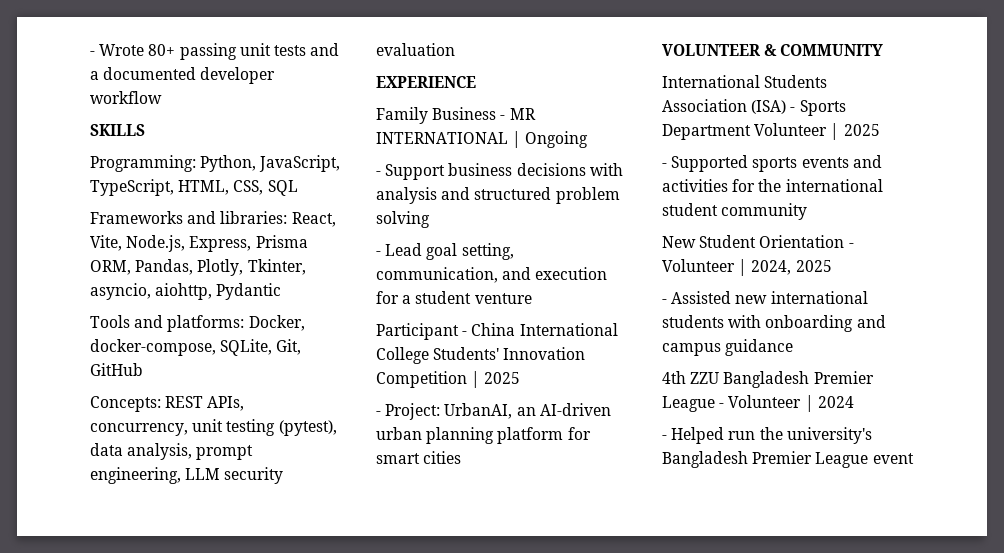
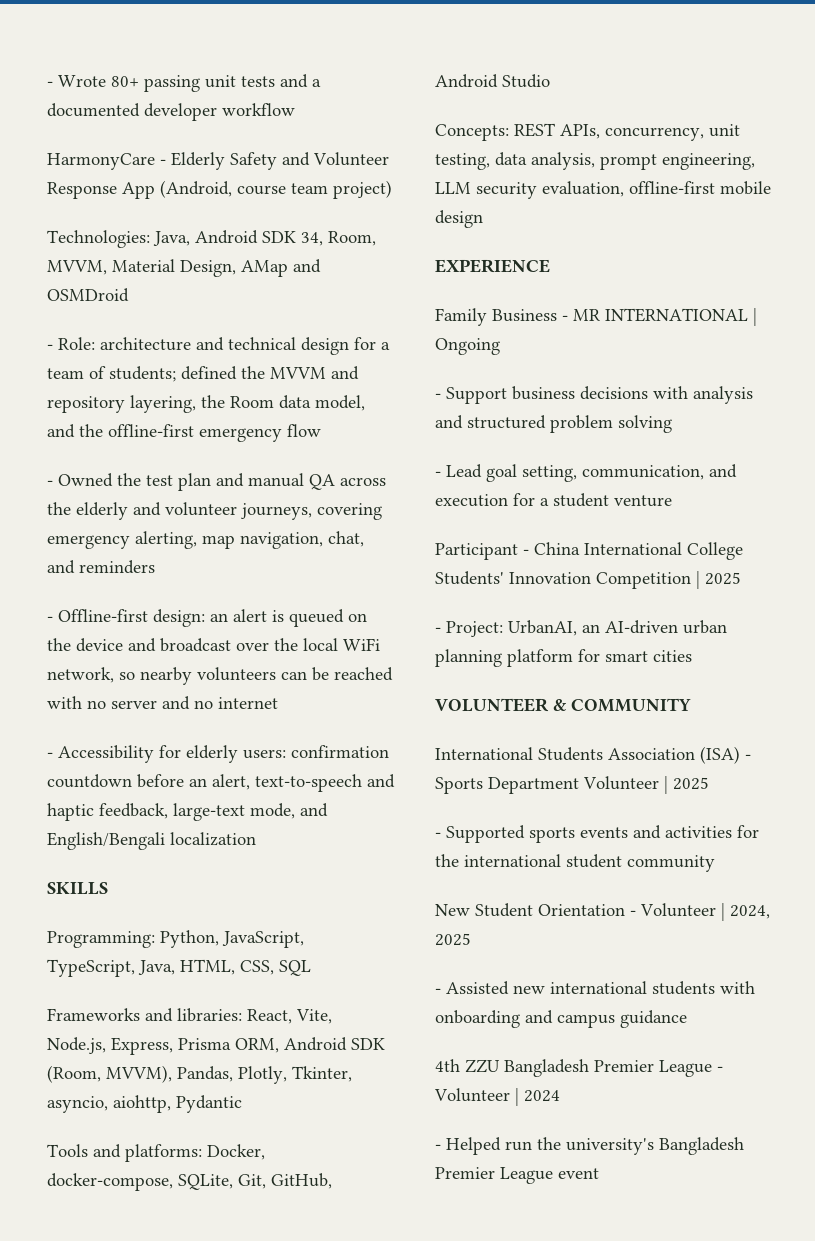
+ HarmonyCare - Elderly Safety and Volunteer Response App (Android, course team project)
+ Technologies: Java, Android SDK 34, Room, MVVM, Material Design, AMap and OSMDroid
+ - Role: architecture and technical design for a team of students; defined the MVVM and repository layering, the Room data model, and the offline-first emergency flow
+ - Owned the test plan and manual QA across the elderly and volunteer journeys, covering emergency alerting, map navigation, chat, and reminders
+ - Offline-first design: an alert is queued on the device and broadcast over the local WiFi network, so nearby volunteers can be reached with no server and no internet
+ - Accessibility for elderly users: confirmation countdown before an alert, text-to-speech and haptic feedback, large-text mode, and English/Bengali localization
- Programming: Python, JavaScript, TypeScript, HTML, CSS, SQL
+ Programming: Python, JavaScript, TypeScript, Java, HTML, CSS, SQL
- Frameworks and libraries: React, Vite, Node.js, Express, Prisma ORM, Pandas, Plotly, Tkinter, asyncio, aiohttp, Pydantic
+ Frameworks and libraries: React, Vite, Node.js, Express, Prisma ORM, Android SDK (Room, MVVM), Pandas, Plotly, Tkinter, asyncio, aiohttp, Pydantic
- Tools and platforms: Docker, docker-compose, SQLite, Git, GitHub
+ Tools and platforms: Docker, docker-compose, SQLite, Git, GitHub, Android Studio
- Concepts: REST APIs, concurrency, unit testing (pytest), data analysis, prompt engineering, LLM security evaluation
+ Concepts: REST APIs, concurrency, unit testing, data analysis, prompt engineering, LLM security evaluation, offline-first mobile design

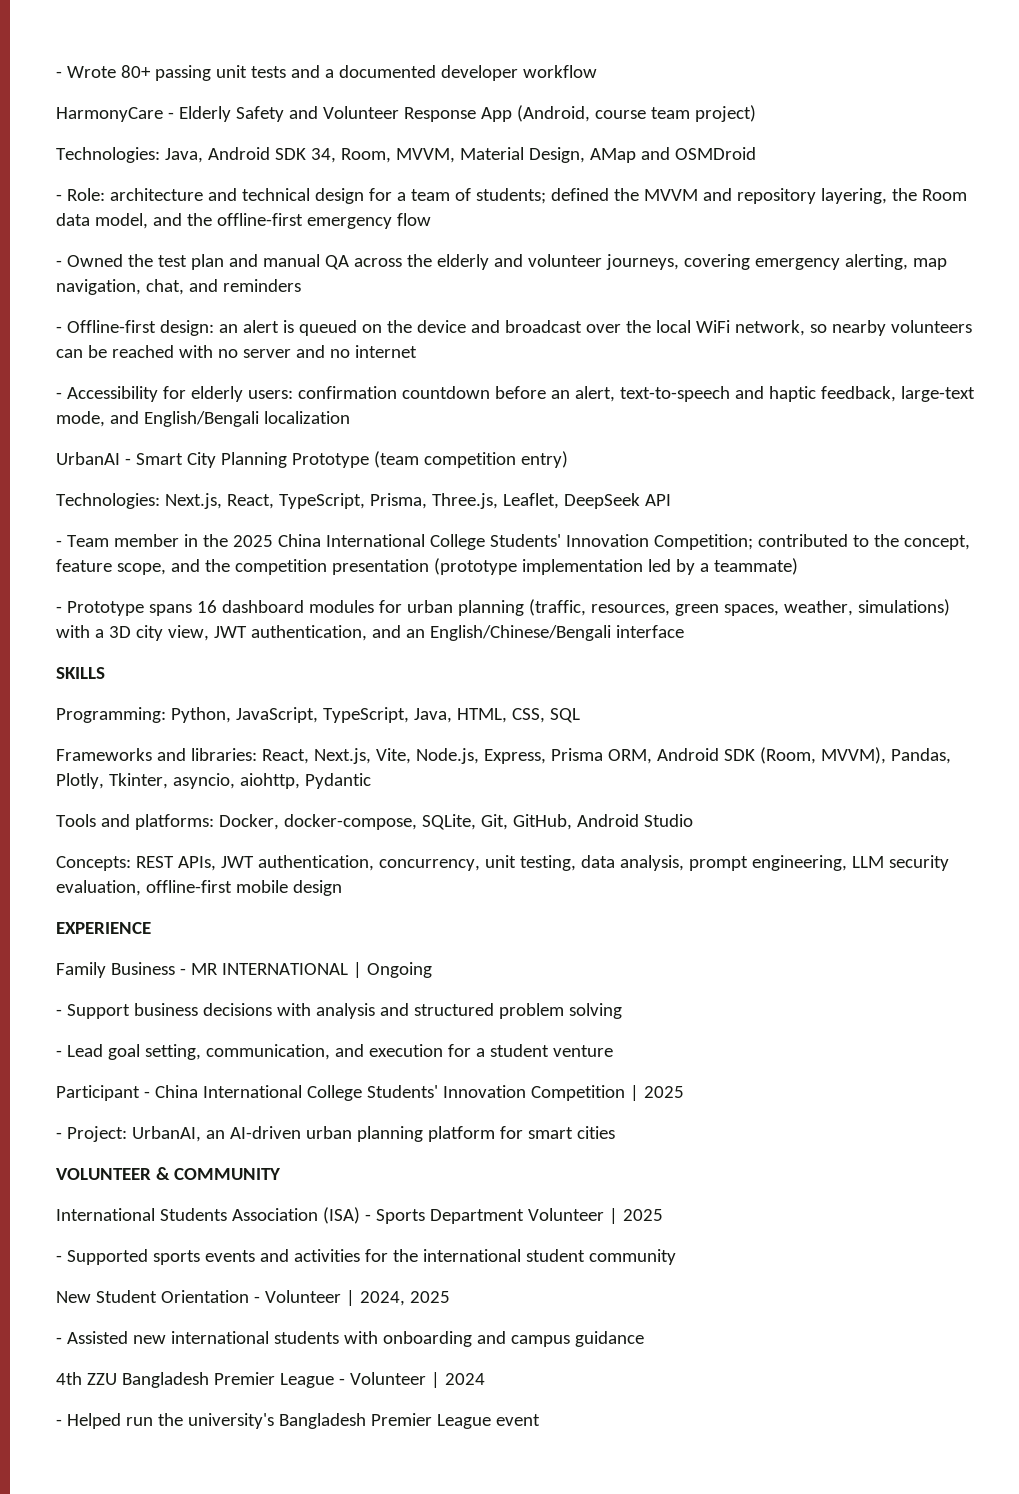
+ UrbanAI - Smart City Planning Prototype (team competition entry)
+ Technologies: Next.js, React, TypeScript, Prisma, Three.js, Leaflet, DeepSeek API
+ - Team member in the 2025 China International College Students' Innovation Competition; contributed to the concept, feature scope, and the competition presentation (prototype implementation led by a teammate)
+ - Prototype spans 16 dashboard modules for urban planning (traffic, resources, green spaces, weather, simulations) with a 3D city view, JWT authentication, and an English/Chinese/Bengali interface
- Frameworks and libraries: React, Vite, Node.js, Express, Prisma ORM, Android SDK (Room, MVVM), Pandas, Plotly, Tkinter, asyncio, aiohttp, Pydantic
+ Frameworks and libraries: React, Next.js, Vite, Node.js, Express, Prisma ORM, Android SDK (Room, MVVM), Pandas, Plotly, Tkinter, asyncio, aiohttp, Pydantic
- Concepts: REST APIs, concurrency, unit testing, data analysis, prompt engineering, LLM security evaluation, offline-first mobile design
+ Concepts: REST APIs, JWT authentication, concurrency, unit testing, data analysis, prompt engineering, LLM security evaluation, offline-first mobile design

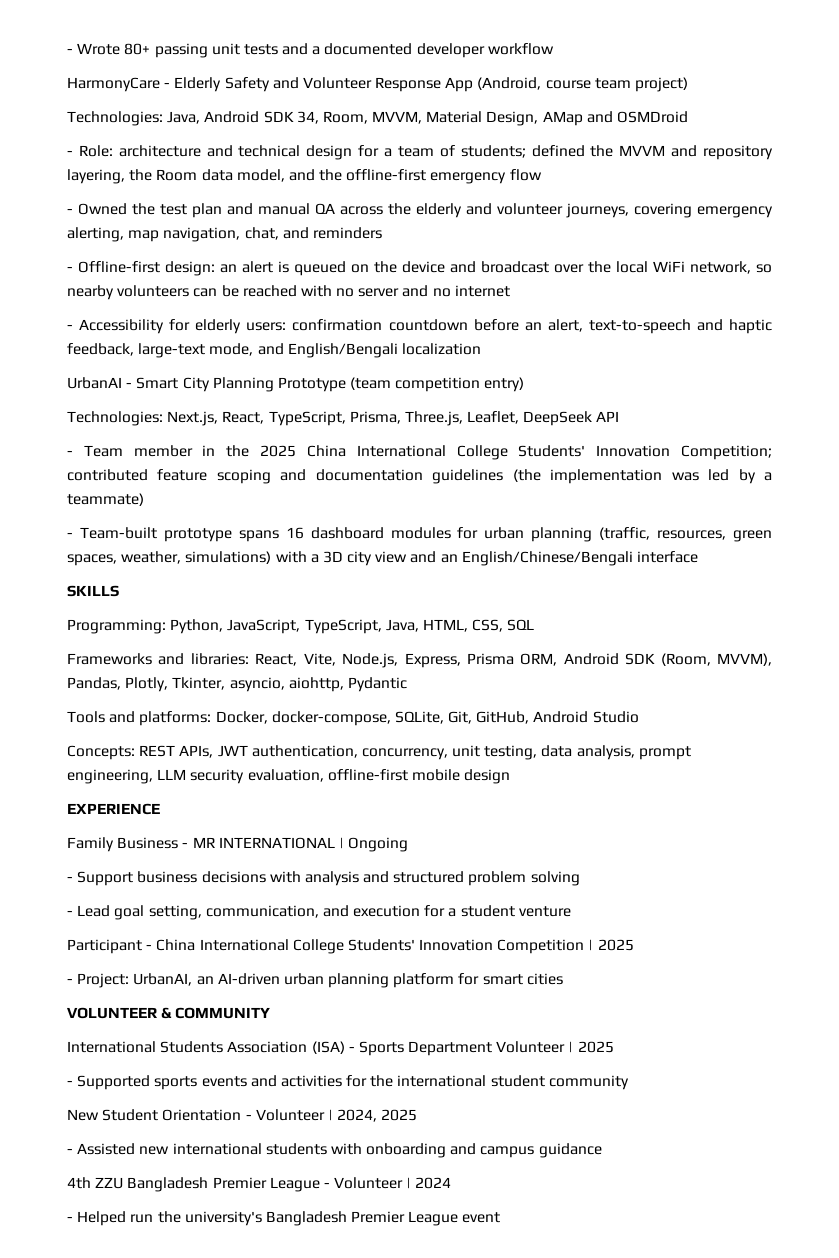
- - Team member in the 2025 China International College Students' Innovation Competition; contributed to the concept, feature scope, and the competition presentation (prototype implementation led by a teammate)
+ - Team member in the 2025 China International College Students' Innovation Competition; contributed feature scoping and documentation guidelines (the implementation was led by a teammate)
- - Prototype spans 16 dashboard modules for urban planning (traffic, resources, green spaces, weather, simulations) with a 3D city view, JWT authentication, and an English/Chinese/Bengali interface
+ - Team-built prototype spans 16 dashboard modules for urban planning (traffic, resources, green spaces, weather, simulations) with a 3D city view and an English/Chinese/Bengali interface
- Frameworks and libraries: React, Next.js, Vite, Node.js, Express, Prisma ORM, Android SDK (Room, MVVM), Pandas, Plotly, Tkinter, asyncio, aiohttp, Pydantic
+ Frameworks and libraries: React, Vite, Node.js, Express, Prisma ORM, Android SDK (Room, MVVM), Pandas, Plotly, Tkinter, asyncio, aiohttp, Pydantic

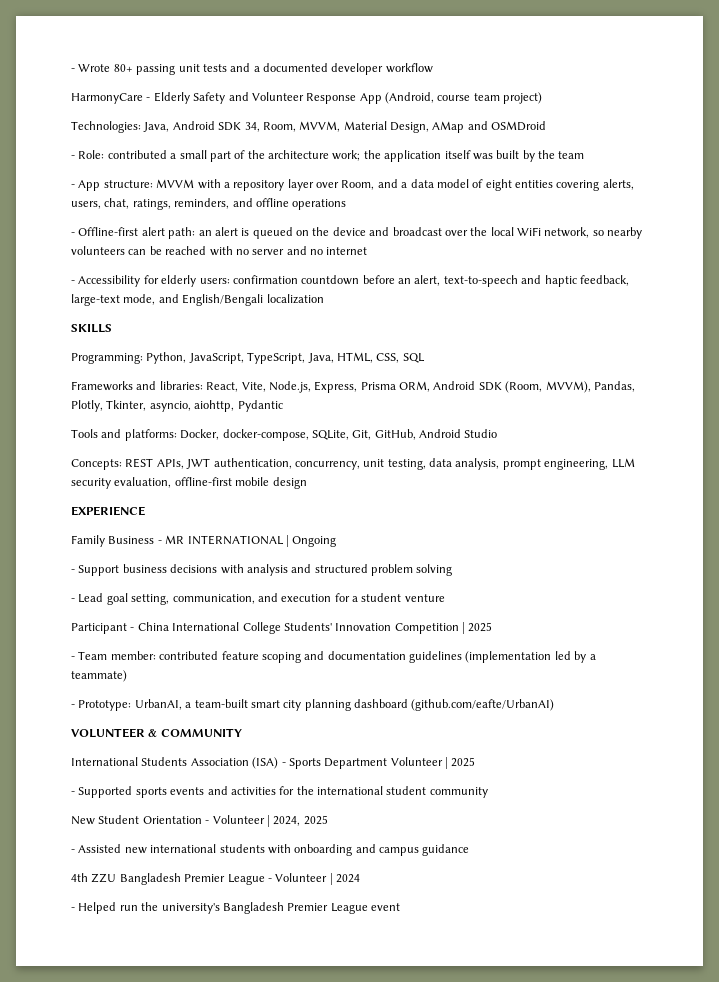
- - Role: architecture and technical design for a team of students; defined the MVVM and repository layering, the Room data model, and the offline-first emergency flow
- - Owned the test plan and manual QA across the elderly and volunteer journeys, covering emergency alerting, map navigation, chat, and reminders
+ - Role: contributed a small part of the architecture work; the application itself was built by the team
+ - App structure: MVVM with a repository layer over Room, and a data model of eight entities covering alerts, users, chat, ratings, reminders, and offline operations
- - Offline-first design: an alert is queued on the device and broadcast over the local WiFi network, so nearby volunteers can be reached with no server and no internet
+ - Offline-first alert path: an alert is queued on the device and broadcast over the local WiFi network, so nearby volunteers can be reached with no server and no internet
- UrbanAI - Smart City Planning Prototype (team competition entry)
- Technologies: Next.js, React, TypeScript, Prisma, Three.js, Leaflet, DeepSeek API
- - Team member in the 2025 China International College Students' Innovation Competition; contributed feature scoping and documentation guidelines (the implementation was led by a teammate)
- - Team-built prototype spans 16 dashboard modules for urban planning (traffic, resources, green spaces, weather, simulations) with a 3D city view and an English/Chinese/Bengali interface
- - Project: UrbanAI, an AI-driven urban planning platform for smart cities
+ - Team member: contributed feature scoping and documentation guidelines (implementation led by a teammate)
+ - Prototype: UrbanAI, a team-built smart city planning dashboard (github.com/eafte/UrbanAI)

